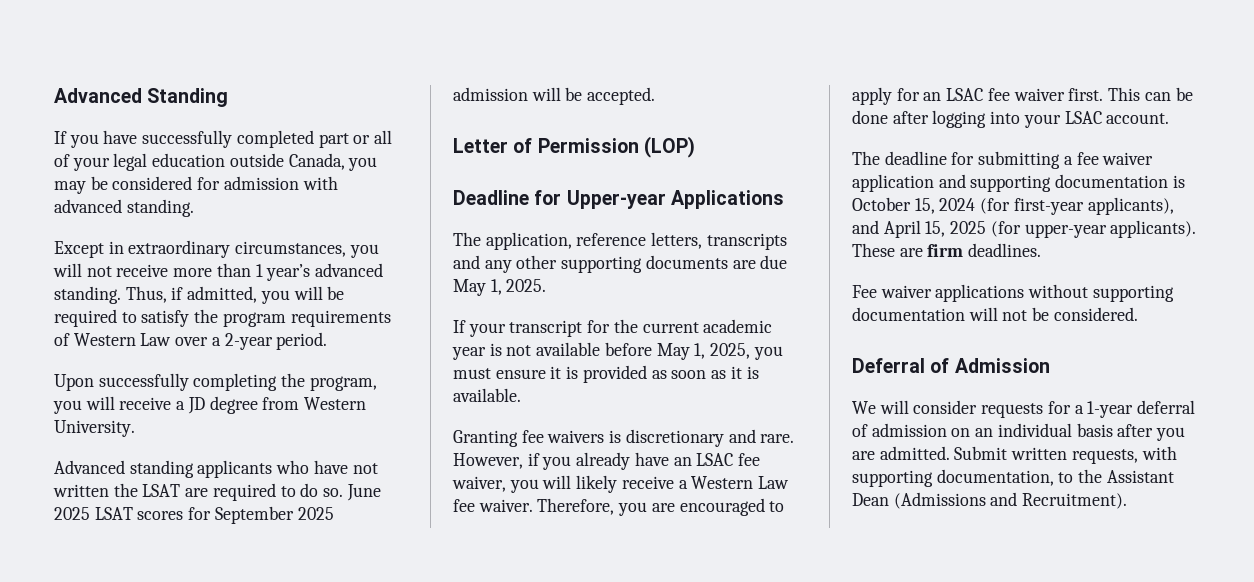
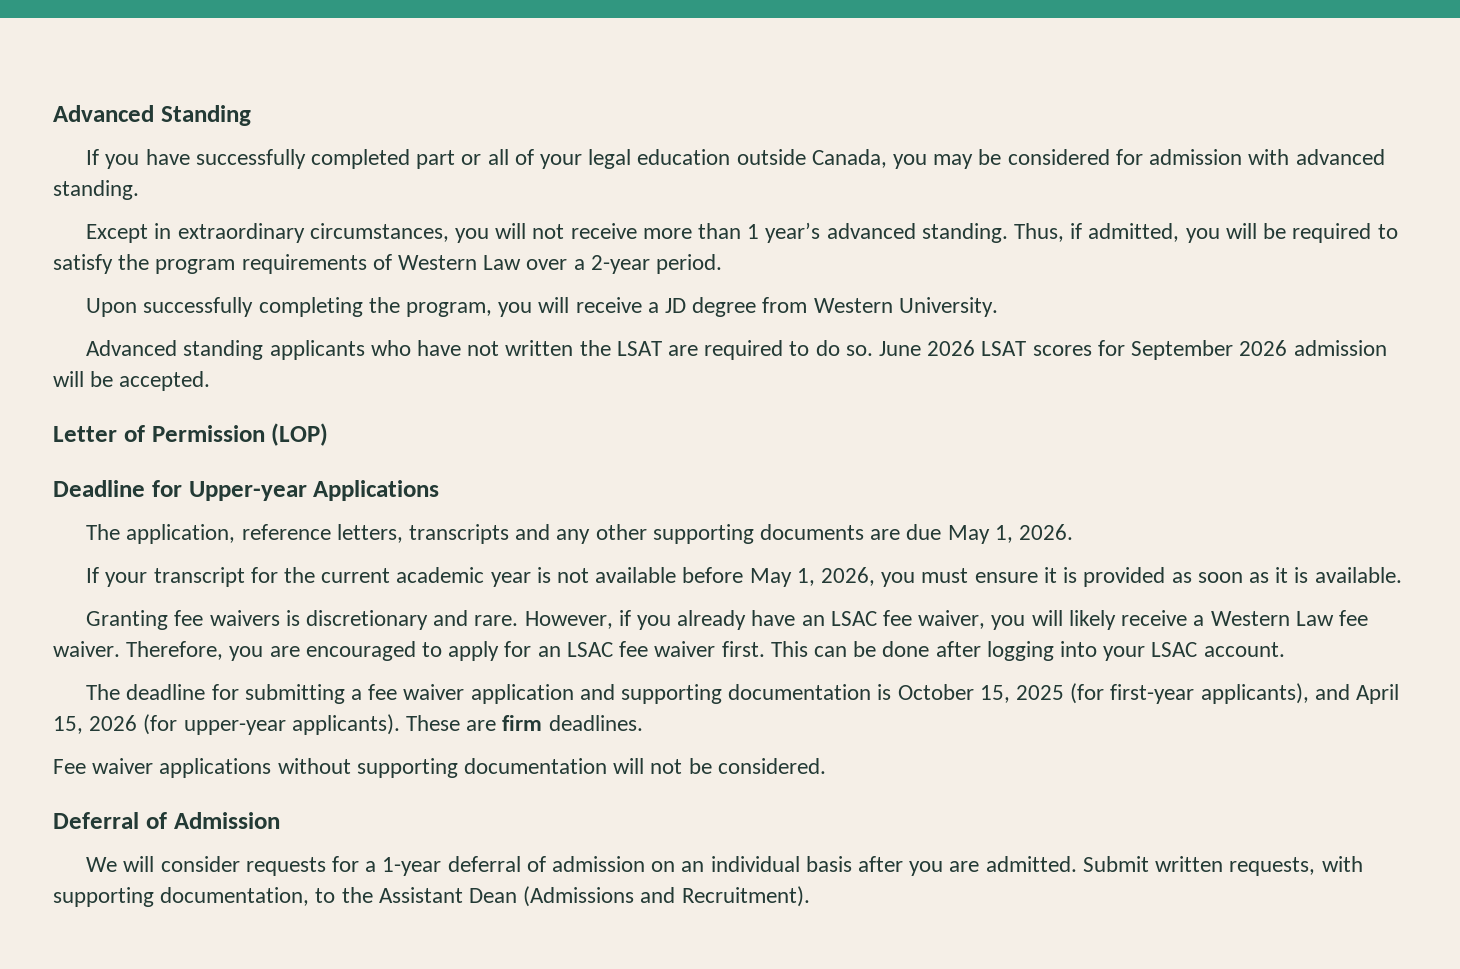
- June 2025 LSAT scores for September 2025 admission will be accepted.
+ June 2026 LSAT scores for September 2026 admission will be accepted.
- The application, reference letters, transcripts and any other supporting documents are due May 1, 2025.
+ The application, reference letters, transcripts and any other supporting documents are due May 1, 2026.
- If your transcript for the current academic year is not available before May 1, 2025, you must ensure it is provided as soon as it is available.
+ If your transcript for the current academic year is not available before May 1, 2026, you must ensure it is provided as soon as it is available.
- The deadline for submitting a fee waiver application and supporting documentation is October 15, 2024 (for first-year applicants), and April 15, 2025 (for upper-year applicants).
+ The deadline for submitting a fee waiver application and supporting documentation is October 15, 2025 (for first-year applicants), and April 15, 2026 (for upper-year applicants).

